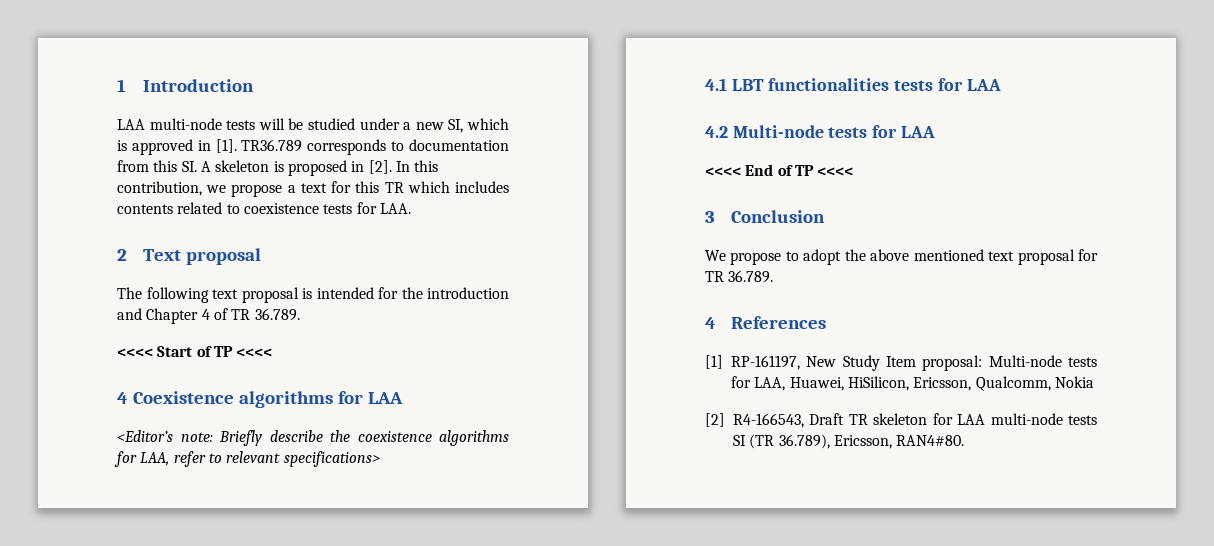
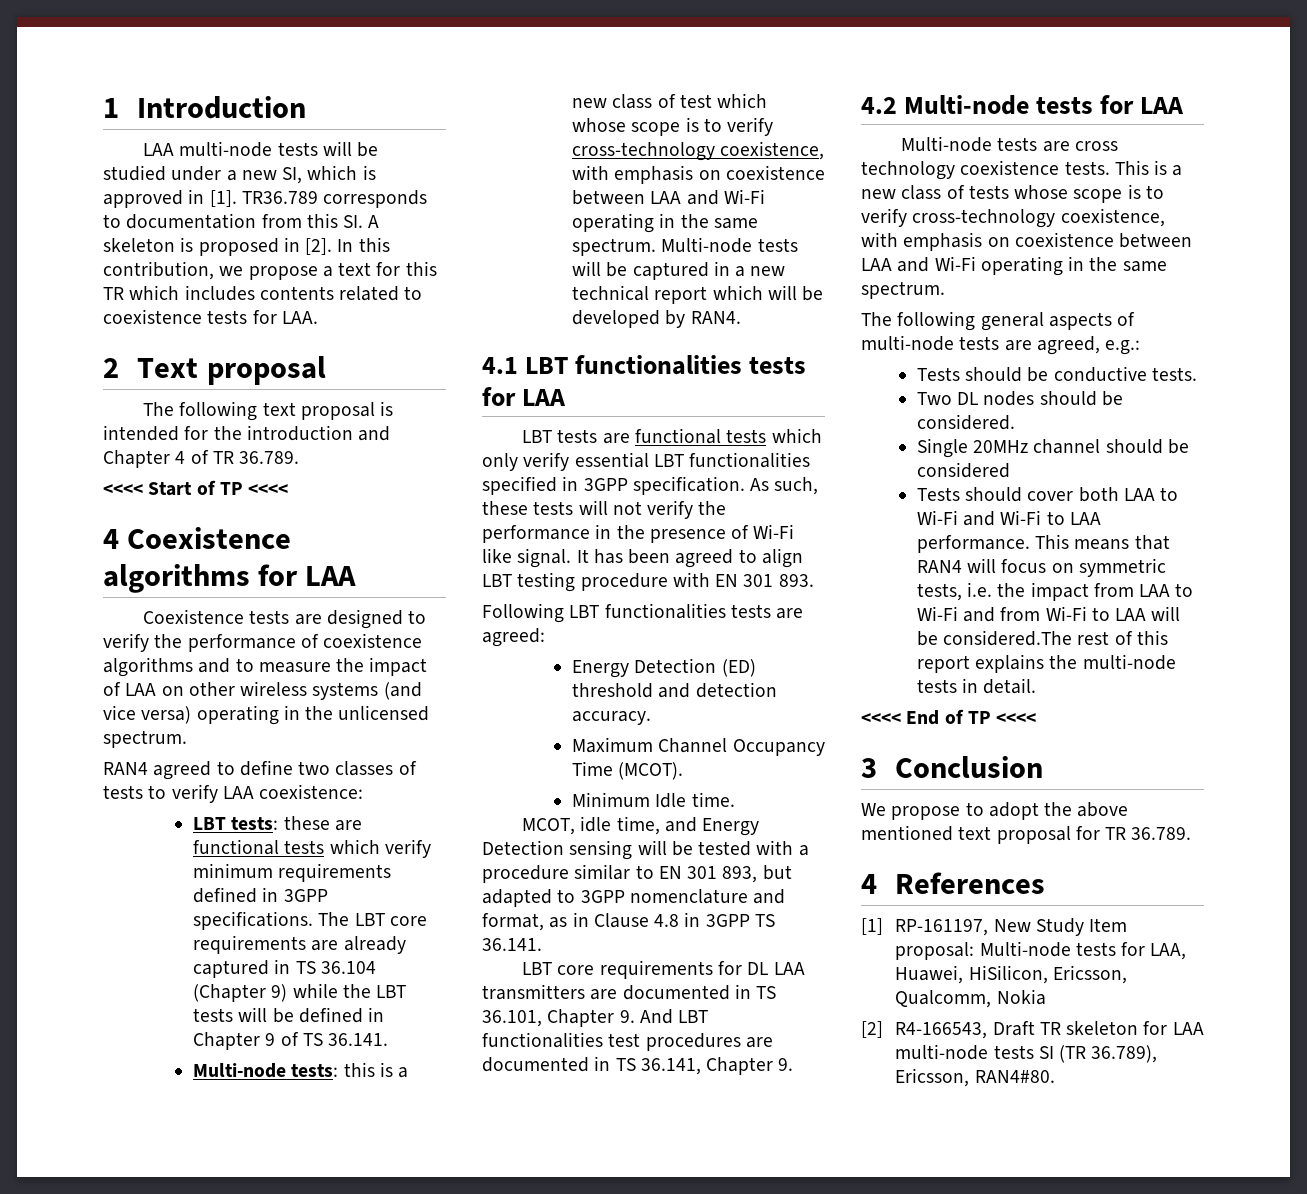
- <Editor’s note: Briefly describe the coexistence algorithms for LAA, refer to relevant specifications>
+ Coexistence tests are designed to verify the performance of coexistence algorithms and to measure the impact of LAA on other wireless systems (and vice versa) operating in the unlicensed spectrum.
+ RAN4 agreed to define two classes of tests to verify LAA coexistence:
+ LBT tests: these are functional tests which verify minimum requirements defined in 3GPP specifications. The LBT core requirements are already captured in TS 36.104 (Chapter 9) while the LBT tests will be defined in Chapter 9 of TS 36.141.
+ Multi-node tests: this is a new class of test which whose scope is to verify cross-technology coexistence, with emphasis on coexistence between LAA and Wi-Fi operating in the same spectrum. Multi-node tests will be captured in a new technical report which will be developed by RAN4.
+ LBT tests are functional tests which only verify essential LBT functionalities specified in 3GPP specification. As such, these tests will not verify the performance in the presence of Wi-Fi like signal. It has been agreed to align LBT testing procedure with EN 301 893.
+ Following LBT functionalities tests are agreed:
+ Energy Detection (ED) threshold and detection accuracy.
+ Maximum Channel Occupancy Time (MCOT).
+ Minimum Idle time.
+ MCOT, idle time, and Energy Detection sensing will be tested with a procedure similar to EN 301 893, but adapted to 3GPP nomenclature and format, as in Clause 4.8 in 3GPP TS 36.141.
+ LBT core requirements for DL LAA transmitters are documented in TS 36.101, Chapter 9. And LBT functionalities test procedures are documented in TS 36.141, Chapter 9.
+ Multi-node tests are cross technology coexistence tests. This is a new class of tests whose scope is to verify cross-technology coexistence, with emphasis on coexistence between LAA and Wi-Fi operating in the same spectrum.
+ The following general aspects of multi-node tests are agreed, e.g.:
+ Tests should be conductive tests.
+ Two DL nodes should be considered.
+ Single 20MHz channel should be considered
+ Tests should cover both LAA to Wi-Fi and Wi-Fi to LAA performance. This means that RAN4 will focus on symmetric tests, i.e. the impact from LAA to Wi-Fi and from Wi-Fi to LAA will be considered.The rest of this report explains the multi-node tests in detail.

